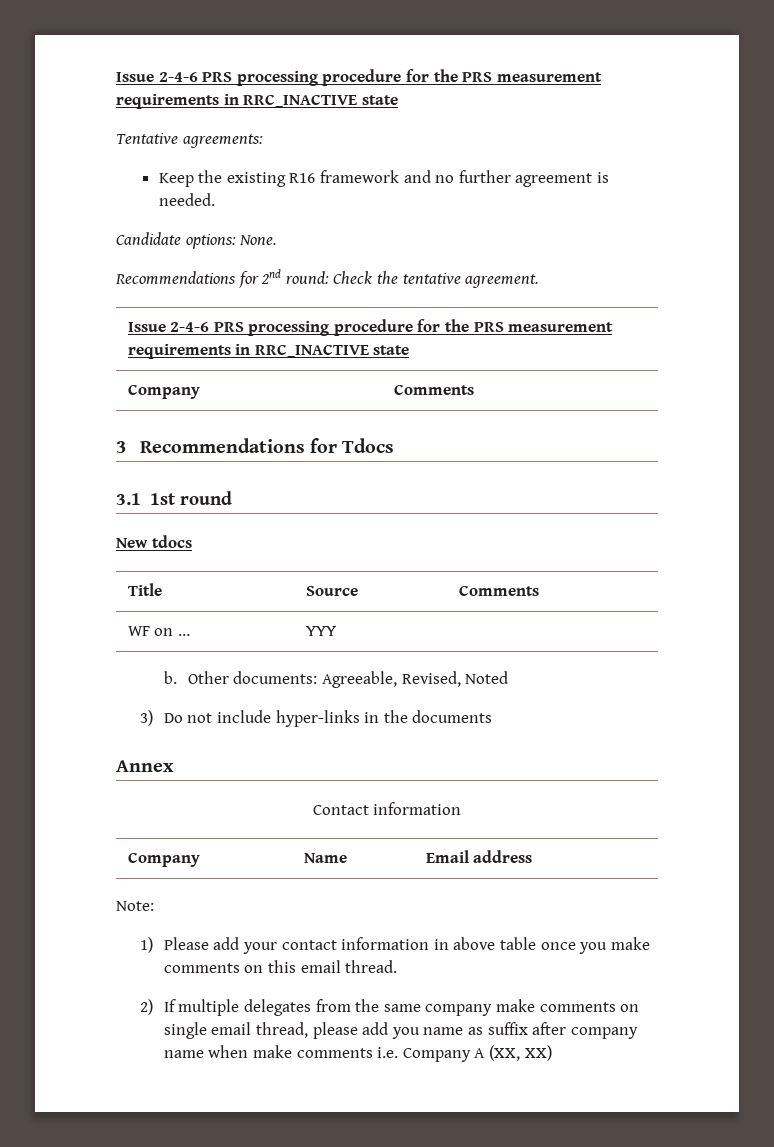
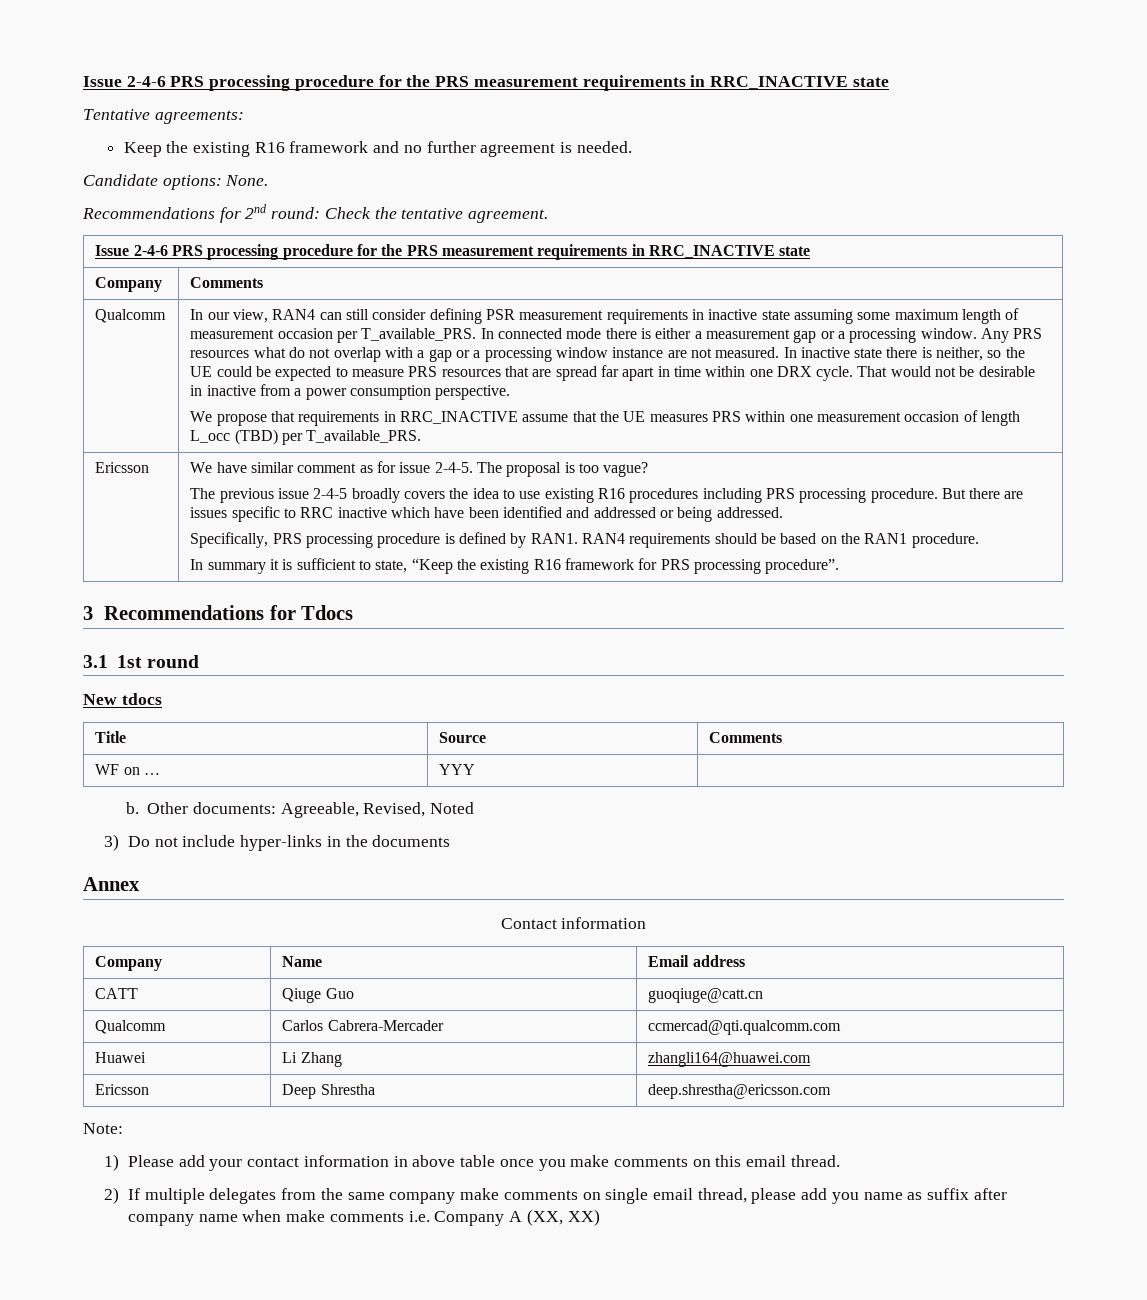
+ Qualcomm | In our view, RAN4 can still consider defining PSR measurement requirements in inactive state assuming some maximum length of measurement occasion per T_available_PRS. In connected mode there is either a measurement gap or a processing window. Any PRS resources what do not overlap with a gap or a processing window instance are not measured. In inactive state there is neither, so the UE could be expected to measure PRS resources that are spread far apart in time within one DRX cycle. That would not be desirable in inactive from a power consumption perspective.
+ We propose that requirements in RRC_INACTIVE assume that the UE measures PRS within one measurement occasion of length L_occ (TBD) per T_available_PRS.
+ Ericsson | We have similar comment as for issue 2-4-5. The proposal is too vague?
+ The previous issue 2-4-5 broadly covers the idea to use existing R16 procedures including PRS processing procedure. But there are issues specific to RRC inactive which have been identified and addressed or being addressed.
+ Specifically, PRS processing procedure is defined by RAN1. RAN4 requirements should be based on the RAN1 procedure.
+ In summary it is sufficient to state, “Keep the existing R16 framework for PRS processing procedure”.
+ CATT | Qiuge Guo | guoqiuge@catt.cn
+ Qualcomm | Carlos Cabrera-Mercader | ccmercad@qti.qualcomm.com
+ Huawei | Li Zhang | zhangli164@huawei.com
+ Ericsson | Deep Shrestha | deep.shrestha@ericsson.com

